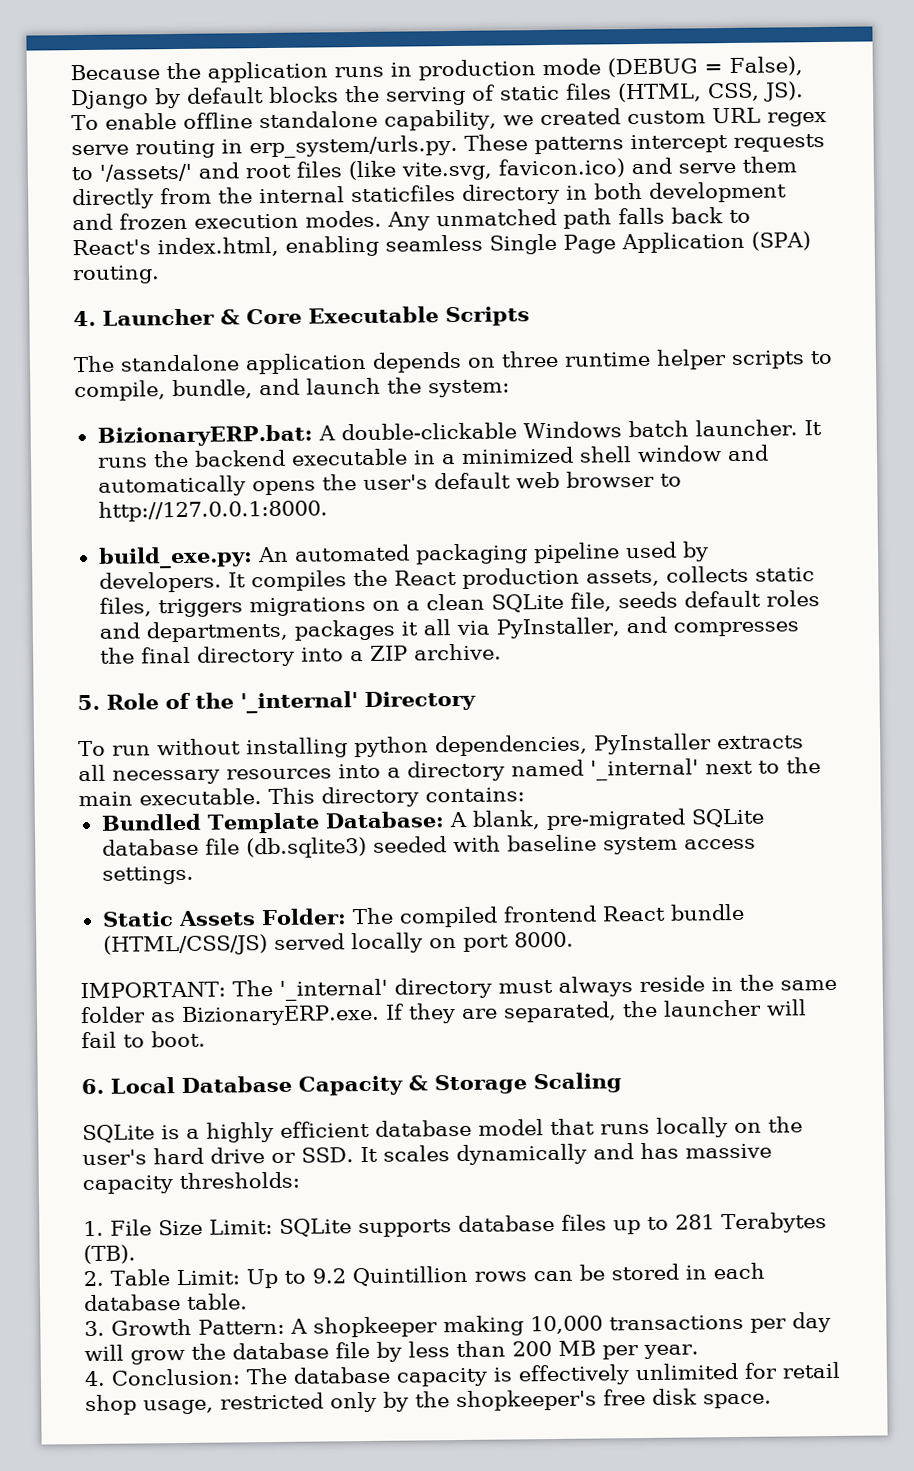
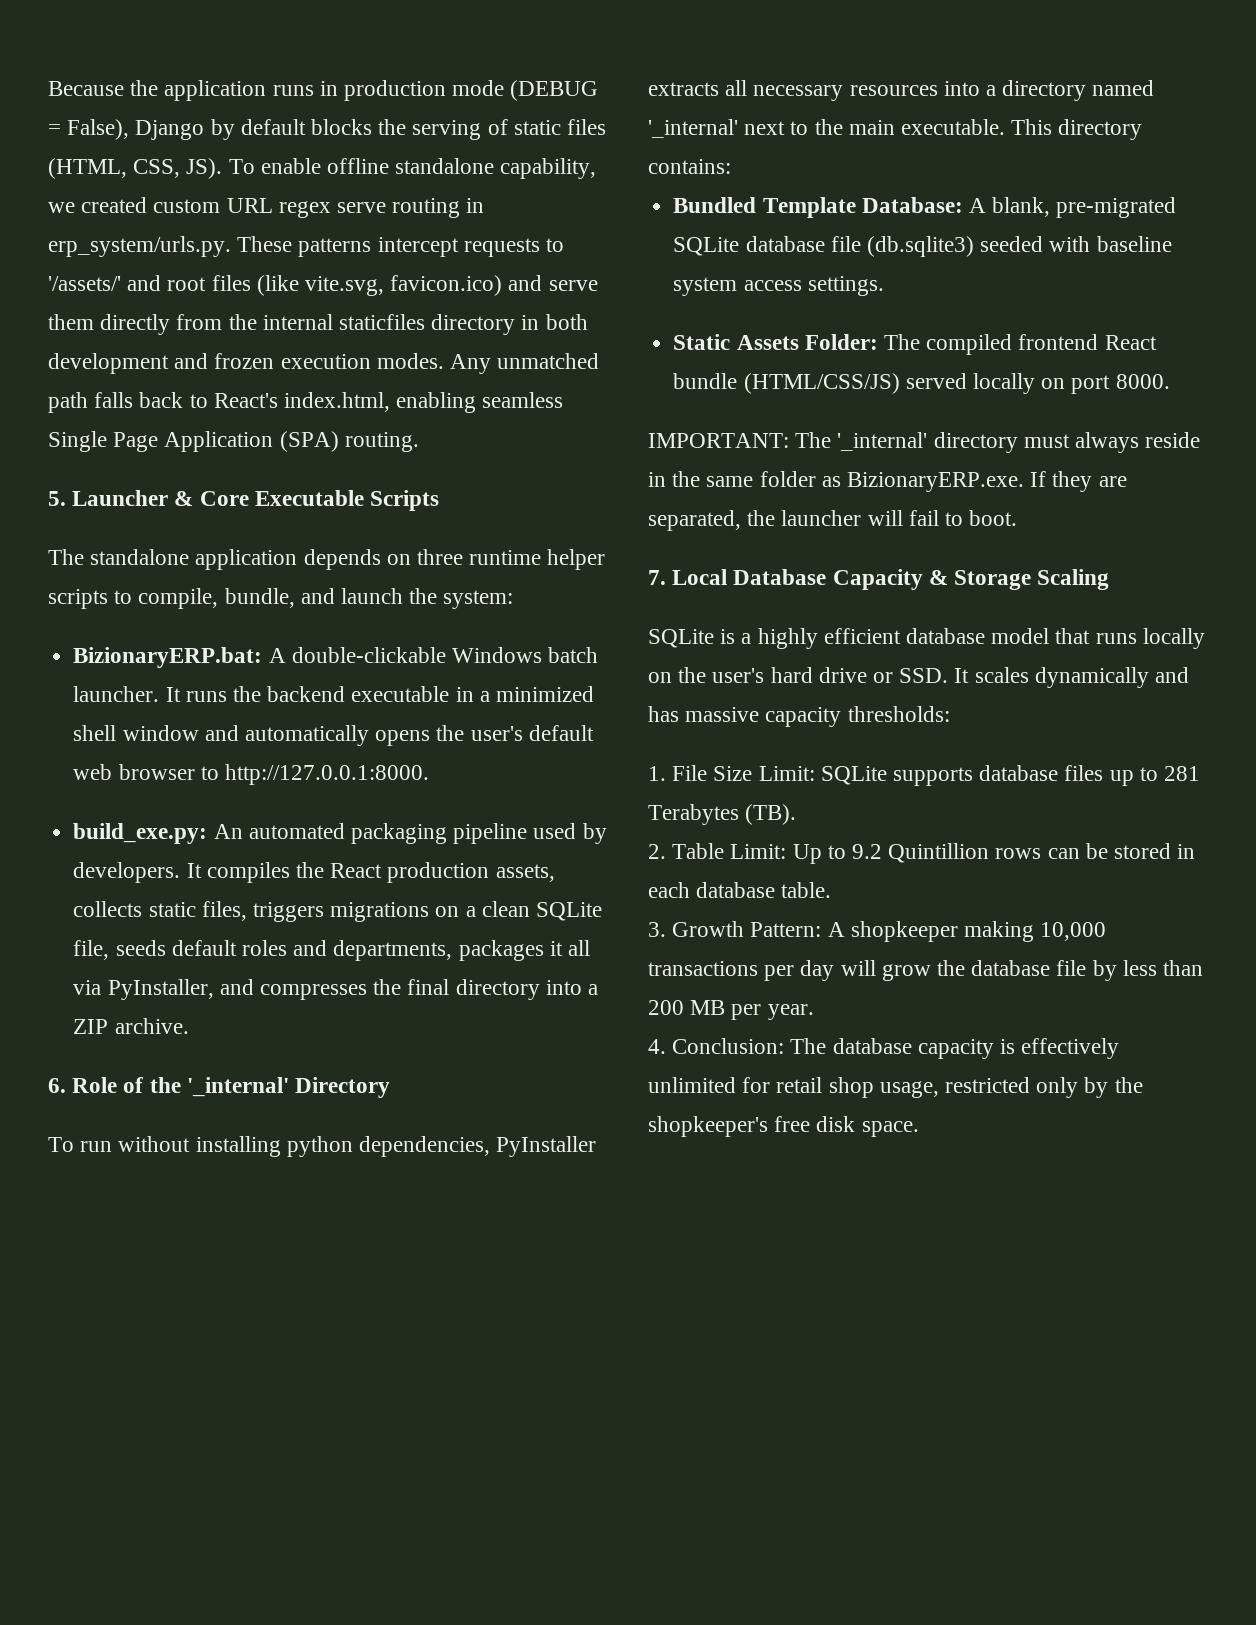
- 4. Launcher & Core Executable Scripts
+ 5. Launcher & Core Executable Scripts
- 5. Role of the '_internal' Directory
+ 6. Role of the '_internal' Directory
- 6. Local Database Capacity & Storage Scaling
+ 7. Local Database Capacity & Storage Scaling

